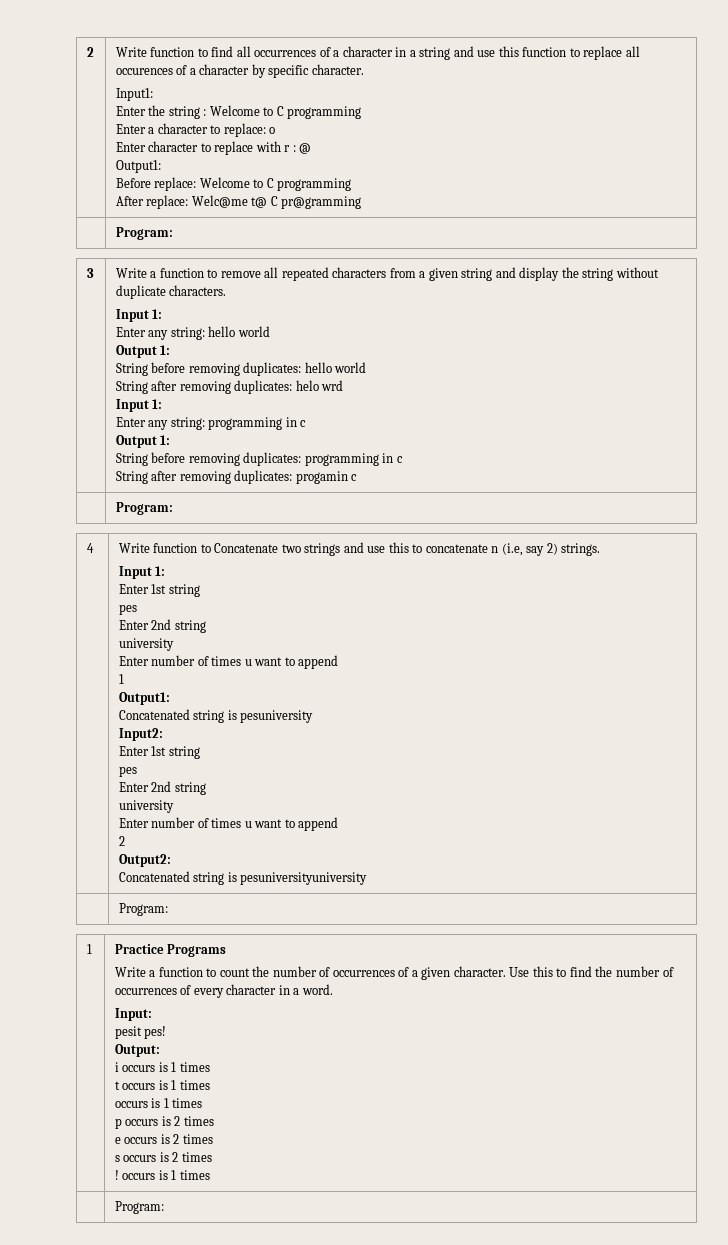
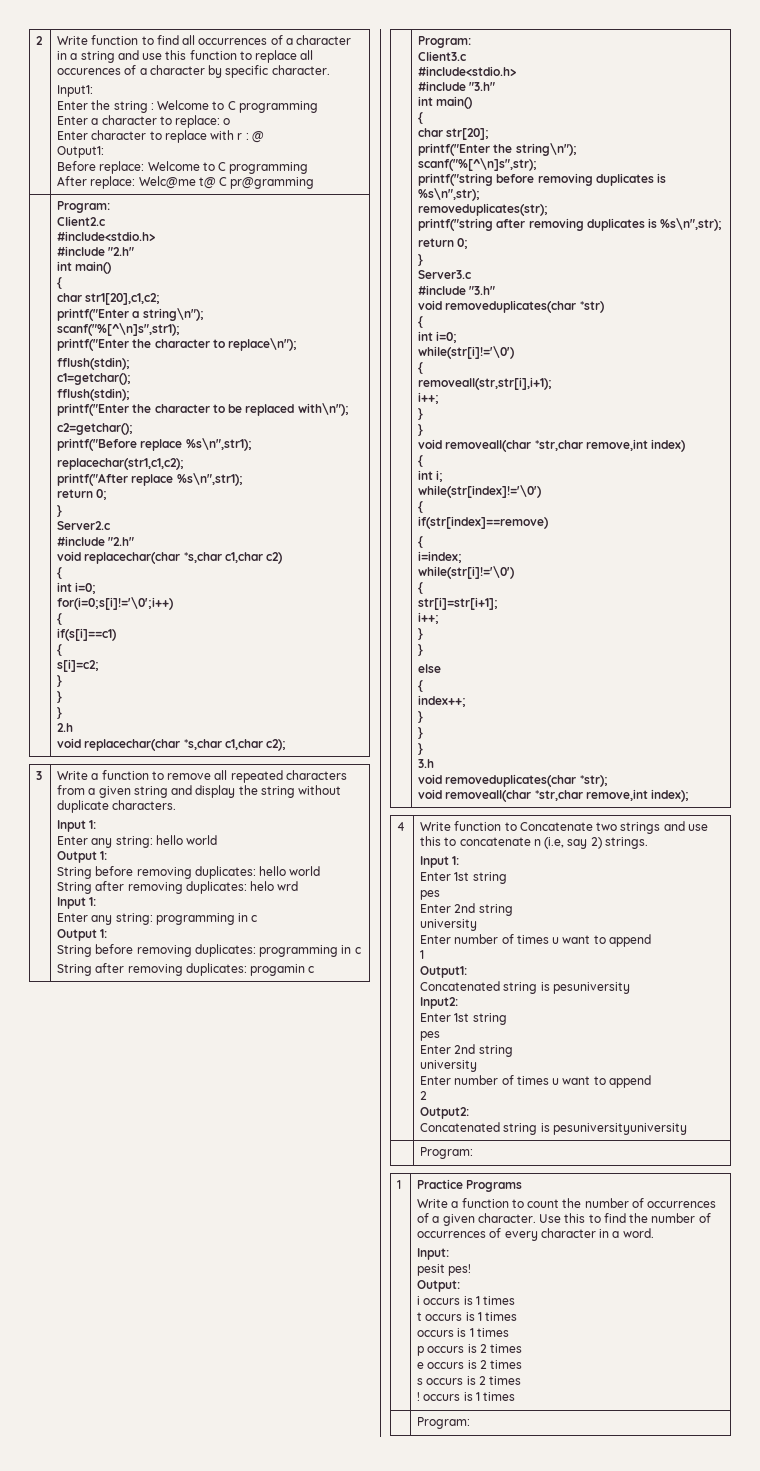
+ Client2.c
+ #include<stdio.h>
+ #include "2.h"
+ int main()
+ {
+ char str1[20],c1,c2;
+ printf("Enter a string\n");
+ scanf("%[^\n]s",str1);
+ printf("Enter the character to replace\n");
+ fflush(stdin);
+ c1=getchar();
+ fflush(stdin);
+ printf("Enter the character to be replaced with\n");
+ c2=getchar();
+ printf("Before replace %s\n",str1);
+ replacechar(str1,c1,c2);
+ printf("After replace %s\n",str1);
+ return 0;
+ }
+ Server2.c
+ #include "2.h"
+ void replacechar(char *s,char c1,char c2)
+ {
+ int i=0;
+ for(i=0;s[i]!='\0';i++)
+ {
+ if(s[i]==c1)
+ {
+ s[i]=c2;
+ }
+ }
+ }
+ 2.h
+ void replacechar(char *s,char c1,char c2);
+ Client3.c
+ #include<stdio.h>
+ #include "3.h"
+ int main()
+ {
+ char str[20];
+ printf("Enter the string\n");
+ scanf("%[^\n]s",str);
+ printf("string before removing duplicates is %s\n",str);
+ removeduplicates(str);
+ printf("string after removing duplicates is %s\n",str);
+ return 0;
+ }
+ Server3.c
+ #include "3.h"
+ void removeduplicates(char *str)
+ {
+ int i=0;
+ while(str[i]!='\0')
+ {
+ removeall(str,str[i],i+1);
+ i++;
+ }
+ }
+ void removeall(char *str,char remove,int index)
+ {
+ int i;
+ while(str[index]!='\0')
+ {
+ if(str[index]==remove)
+ {
+ i=index;
+ while(str[i]!='\0')
+ {
+ str[i]=str[i+1];
+ i++;
+ }
+ }
+ else
+ {
+ index++;
+ }
+ }
+ }
+ 3.h
+ void removeduplicates(char *str);
+ void removeall(char *str,char remove,int index);

